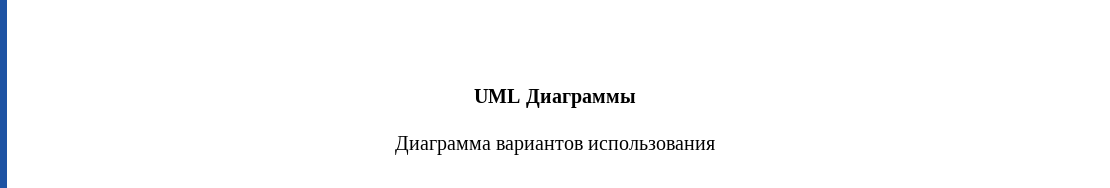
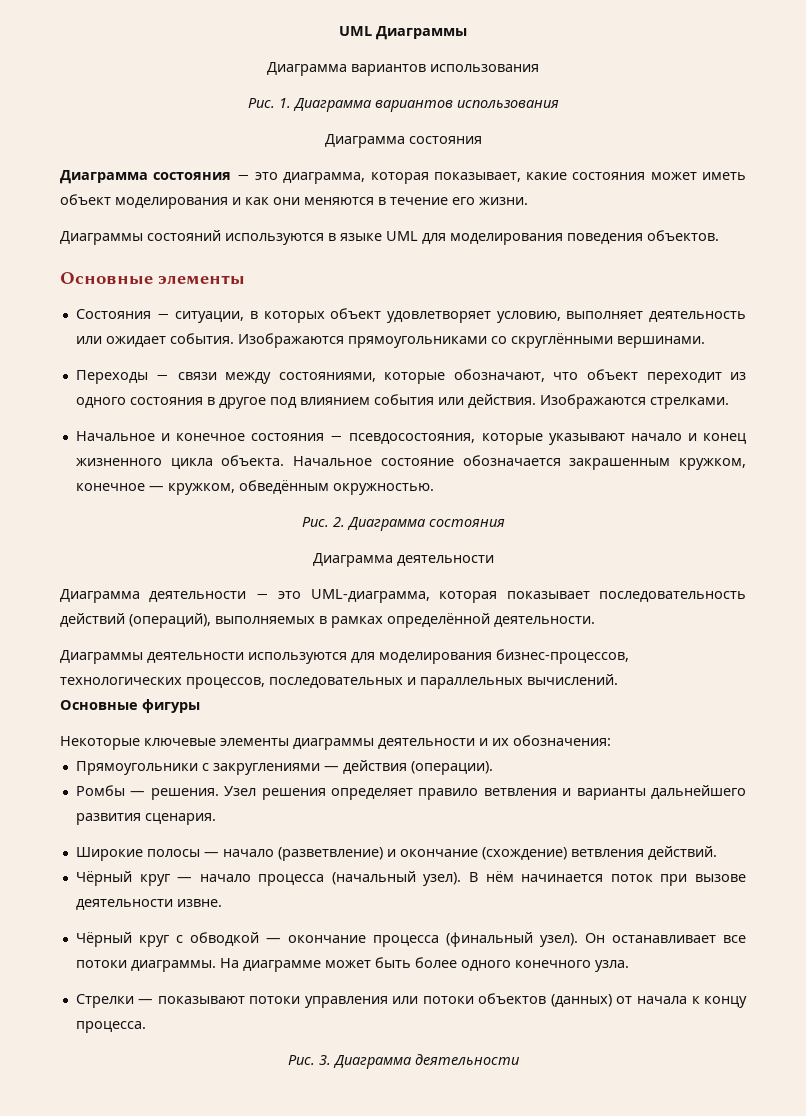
+ Рис. 1. Диаграмма вариантов использования
+ Диаграмма состояния
+ Диаграмма состояния − это диаграмма, которая показывает, какие состояния может иметь объект моделирования и как они меняются в течение его жизни.
+ Диаграммы состояний используются в языке UML для моделирования поведения объектов.
+ Основные элементы
+ Состояния − ситуации, в которых объект удовлетворяет условию, выполняет деятельность или ожидает события. Изображаются прямоугольниками со скруглёнными вершинами.
+ Переходы − связи между состояниями, которые обозначают, что объект переходит из одного состояния в другое под влиянием события или действия. Изображаются стрелками.
+ Начальное и конечное состояния − псевдосостояния, которые указывают начало и конец жизненного цикла объекта. Начальное состояние обозначается закрашенным кружком, конечное — кружком, обведённым окружностью.
+ Рис. 2. Диаграмма состояния
+ Диаграмма деятельности
+ Диаграмма деятельности − это UML-диаграмма, которая показывает последовательность действий (операций), выполняемых в рамках определённой деятельности.
+ Диаграммы деятельности используются для моделирования бизнес-процессов, технологических процессов, последовательных и параллельных вычислений.
+ Основные фигуры
+ Некоторые ключевые элементы диаграммы деятельности и их обозначения:
+ Прямоугольники с закруглениями — действия (операции).
+ Ромбы — решения. Узел решения определяет правило ветвления и варианты дальнейшего развития сценария.
+ Широкие полосы — начало (разветвление) и окончание (схождение) ветвления действий.
+ Чёрный круг — начало процесса (начальный узел). В нём начинается поток при вызове деятельности извне.
+ Чёрный круг с обводкой — окончание процесса (финальный узел). Он останавливает все потоки диаграммы. На диаграмме может быть более одного конечного узла.
+ Стрелки — показывают потоки управления или потоки объектов (данных) от начала к концу процесса.
+ Рис. 3. Диаграмма деятельности

